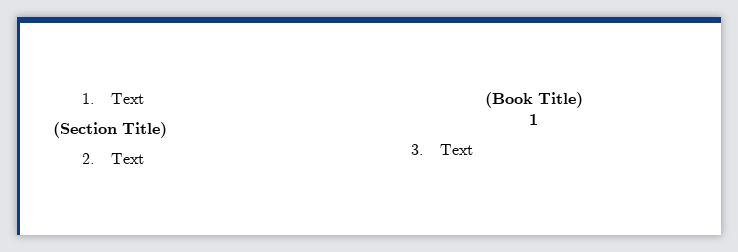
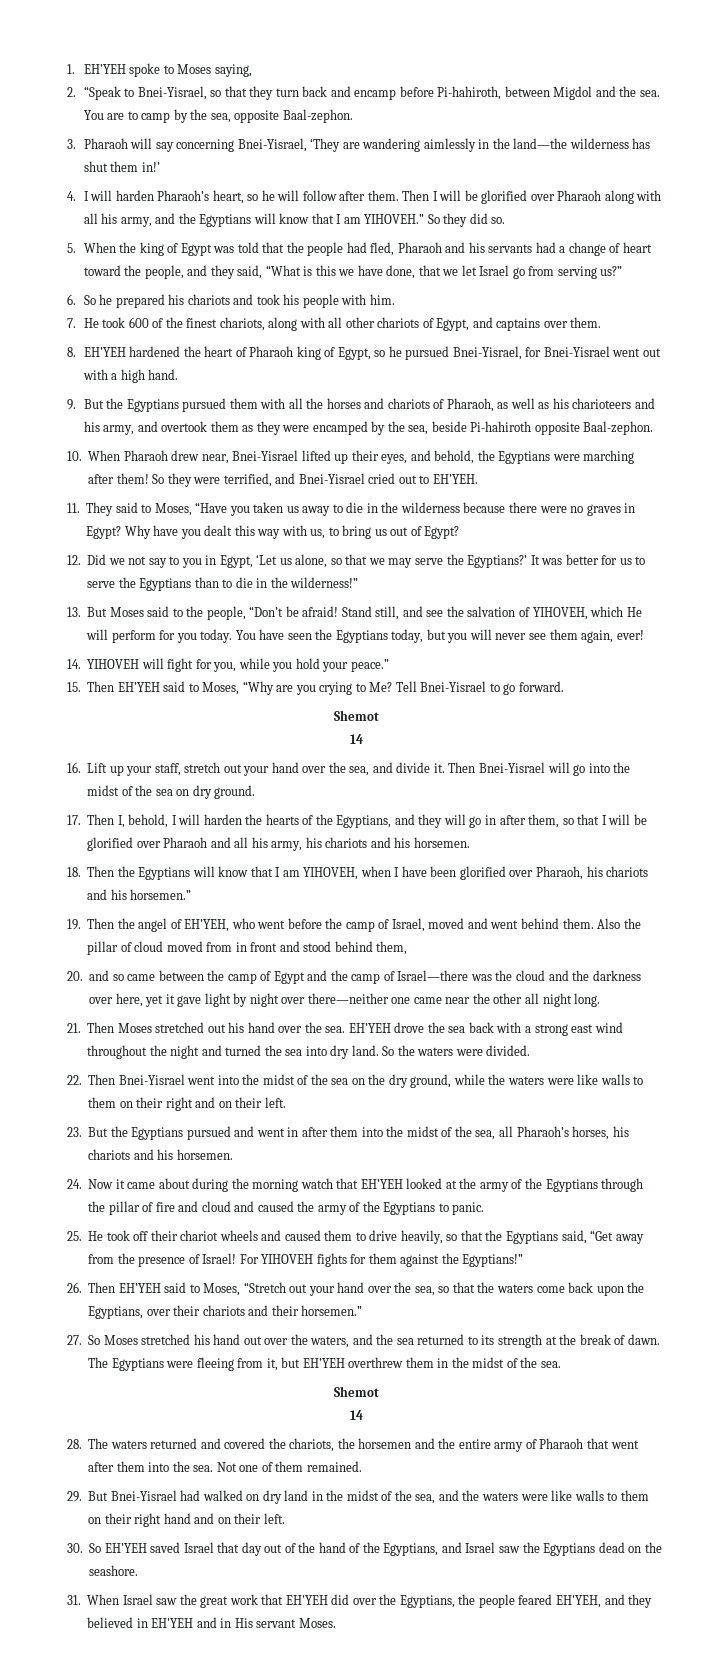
- 1. Text
- (Section Title)
- 2. Text
- (Book Title)
- 1
- 3. Text
+ 1. EH’YEH spoke to Moses saying,
+ 2. “Speak to Bnei-Yisrael, so that they turn back and encamp before Pi-hahiroth, between Migdol and the sea. You are to camp by the sea, opposite Baal-zephon.
+ 3. Pharaoh will say concerning Bnei-Yisrael, ‘They are wandering aimlessly in the land—the wilderness has shut them in!’
+ 4. I will harden Pharaoh’s heart, so he will follow after them. Then I will be glorified over Pharaoh along with all his army, and the Egyptians will know that I am YIHOVEH.” So they did so.
+ 5. When the king of Egypt was told that the people had fled, Pharaoh and his servants had a change of heart toward the people, and they said, “What is this we have done, that we let Israel go from serving us?”
+ 6. So he prepared his chariots and took his people with him.
+ 7. He took 600 of the finest chariots, along with all other chariots of Egypt, and captains over them.
+ 8. EH’YEH hardened the heart of Pharaoh king of Egypt, so he pursued Bnei-Yisrael, for Bnei-Yisrael went out with a high hand.
+ 9. But the Egyptians pursued them with all the horses and chariots of Pharaoh, as well as his charioteers and his army, and overtook them as they were encamped by the sea, beside Pi-hahiroth opposite Baal-zephon.
+ 10. When Pharaoh drew near, Bnei-Yisrael lifted up their eyes, and behold, the Egyptians were marching after them! So they were terrified, and Bnei-Yisrael cried out to EH’YEH.
+ 11. They said to Moses, “Have you taken us away to die in the wilderness because there were no graves in Egypt? Why have you dealt this way with us, to bring us out of Egypt?
+ 12. Did we not say to you in Egypt, ‘Let us alone, so that we may serve the Egyptians?’ It was better for us to serve the Egyptians than to die in the wilderness!”
+ 13. But Moses said to the people, “Don’t be afraid! Stand still, and see the salvation of YIHOVEH, which He will perform for you today. You have seen the Egyptians today, but you will never see them again, ever!
+ 14. YIHOVEH will fight for you, while you hold your peace.”
+ 15. Then EH’YEH said to Moses, “Why are you crying to Me? Tell Bnei-Yisrael to go forward.
+ Shemot
+ 14
+ 16. Lift up your staff, stretch out your hand over the sea, and divide it. Then Bnei-Yisrael will go into the midst of the sea on dry ground.
+ 17. Then I, behold, I will harden the hearts of the Egyptians, and they will go in after them, so that I will be glorified over Pharaoh and all his army, his chariots and his horsemen.
+ 18. Then the Egyptians will know that I am YIHOVEH, when I have been glorified over Pharaoh, his chariots and his horsemen.”
+ 19. Then the angel of EH’YEH, who went before the camp of Israel, moved and went behind them. Also the pillar of cloud moved from in front and stood behind them,
+ 20. and so came between the camp of Egypt and the camp of Israel—there was the cloud and the darkness over here, yet it gave light by night over there—neither one came near the other all night long.
+ 21. Then Moses stretched out his hand over the sea. EH’YEH drove the sea back with a strong east wind throughout the night and turned the sea into dry land. So the waters were divided.
+ 22. Then Bnei-Yisrael went into the midst of the sea on the dry ground, while the waters were like walls to them on their right and on their left.
+ 23. But the Egyptians pursued and went in after them into the midst of the sea, all Pharaoh’s horses, his chariots and his horsemen.
+ 24. Now it came about during the morning watch that EH’YEH looked at the army of the Egyptians through the pillar of fire and cloud and caused the army of the Egyptians to panic.
+ 25. He took off their chariot wheels and caused them to drive heavily, so that the Egyptians said, “Get away from the presence of Israel! For YIHOVEH fights for them against the Egyptians!”
+ 26. Then EH’YEH said to Moses, “Stretch out your hand over the sea, so that the waters come back upon the Egyptians, over their chariots and their horsemen.”
+ 27. So Moses stretched his hand out over the waters, and the sea returned to its strength at the break of dawn. The Egyptians were fleeing from it, but EH’YEH overthrew them in the midst of the sea.
+ Shemot
+ 14
+ 28. The waters returned and covered the chariots, the horsemen and the entire army of Pharaoh that went after them into the sea. Not one of them remained.
+ 29. But Bnei-Yisrael had walked on dry land in the midst of the sea, and the waters were like walls to them on their right hand and on their left.
+ 30. So EH’YEH saved Israel that day out of the hand of the Egyptians, and Israel saw the Egyptians dead on the seashore.
+ 31. When Israel saw the great work that EH'YEH did over the Egyptians, the people feared EH'YEH, and they believed in EH'YEH and in His servant Moses.

